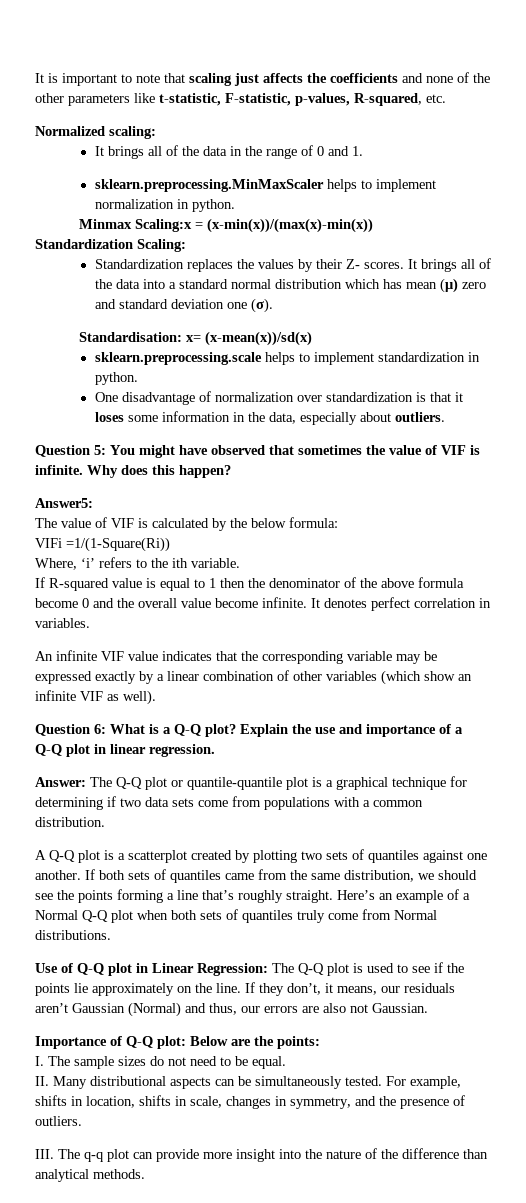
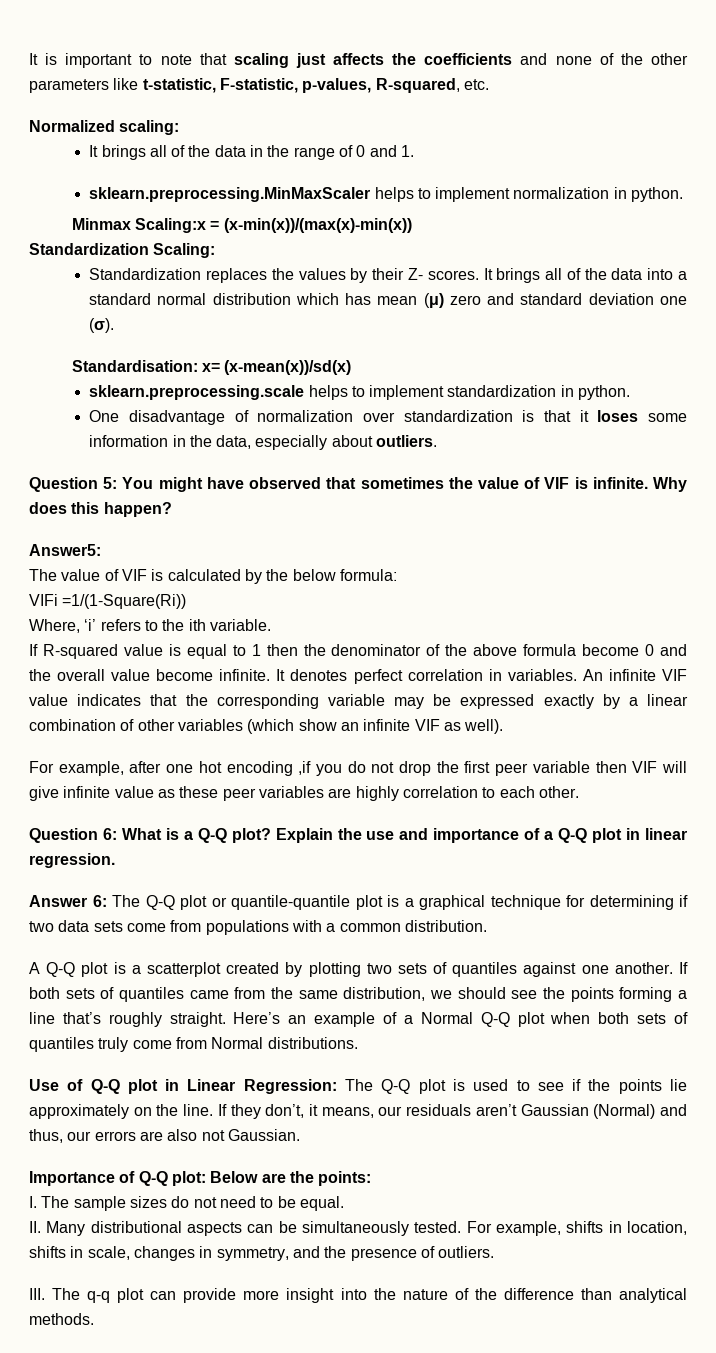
- It denotes perfect correlation in variables.
- An infinite VIF value indicates that the corresponding variable may be expressed exactly by a linear combination of other variables (which show an infinite VIF as well).
+ It denotes perfect correlation in variables. An infinite VIF value indicates that the corresponding variable may be expressed exactly by a linear combination of other variables (which show an infinite VIF as well).
+ For example, after one hot encoding ,if you do not drop the first peer variable then VIF will give infinite value as these peer variables are highly correlation to each other.
- Answer: The Q-Q plot or quantile-quantile plot is a graphical technique for determining if two data sets come from populations with a common distribution.
+ Answer 6: The Q-Q plot or quantile-quantile plot is a graphical technique for determining if two data sets come from populations with a common distribution.

